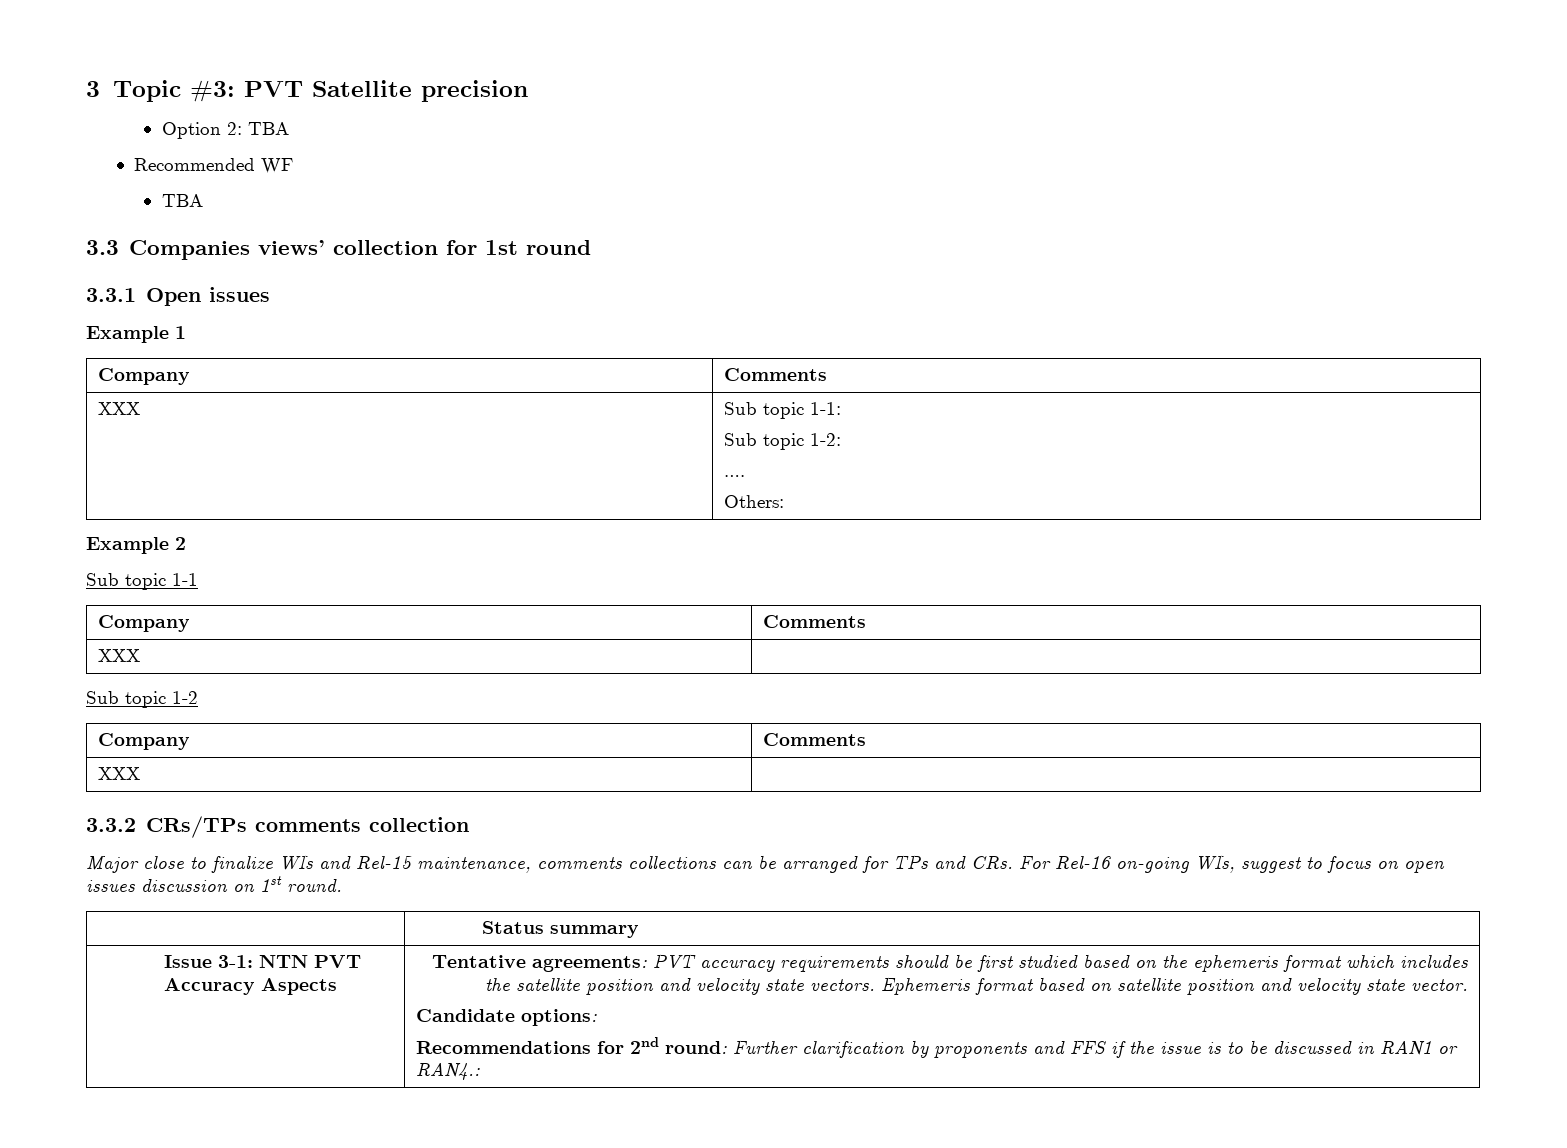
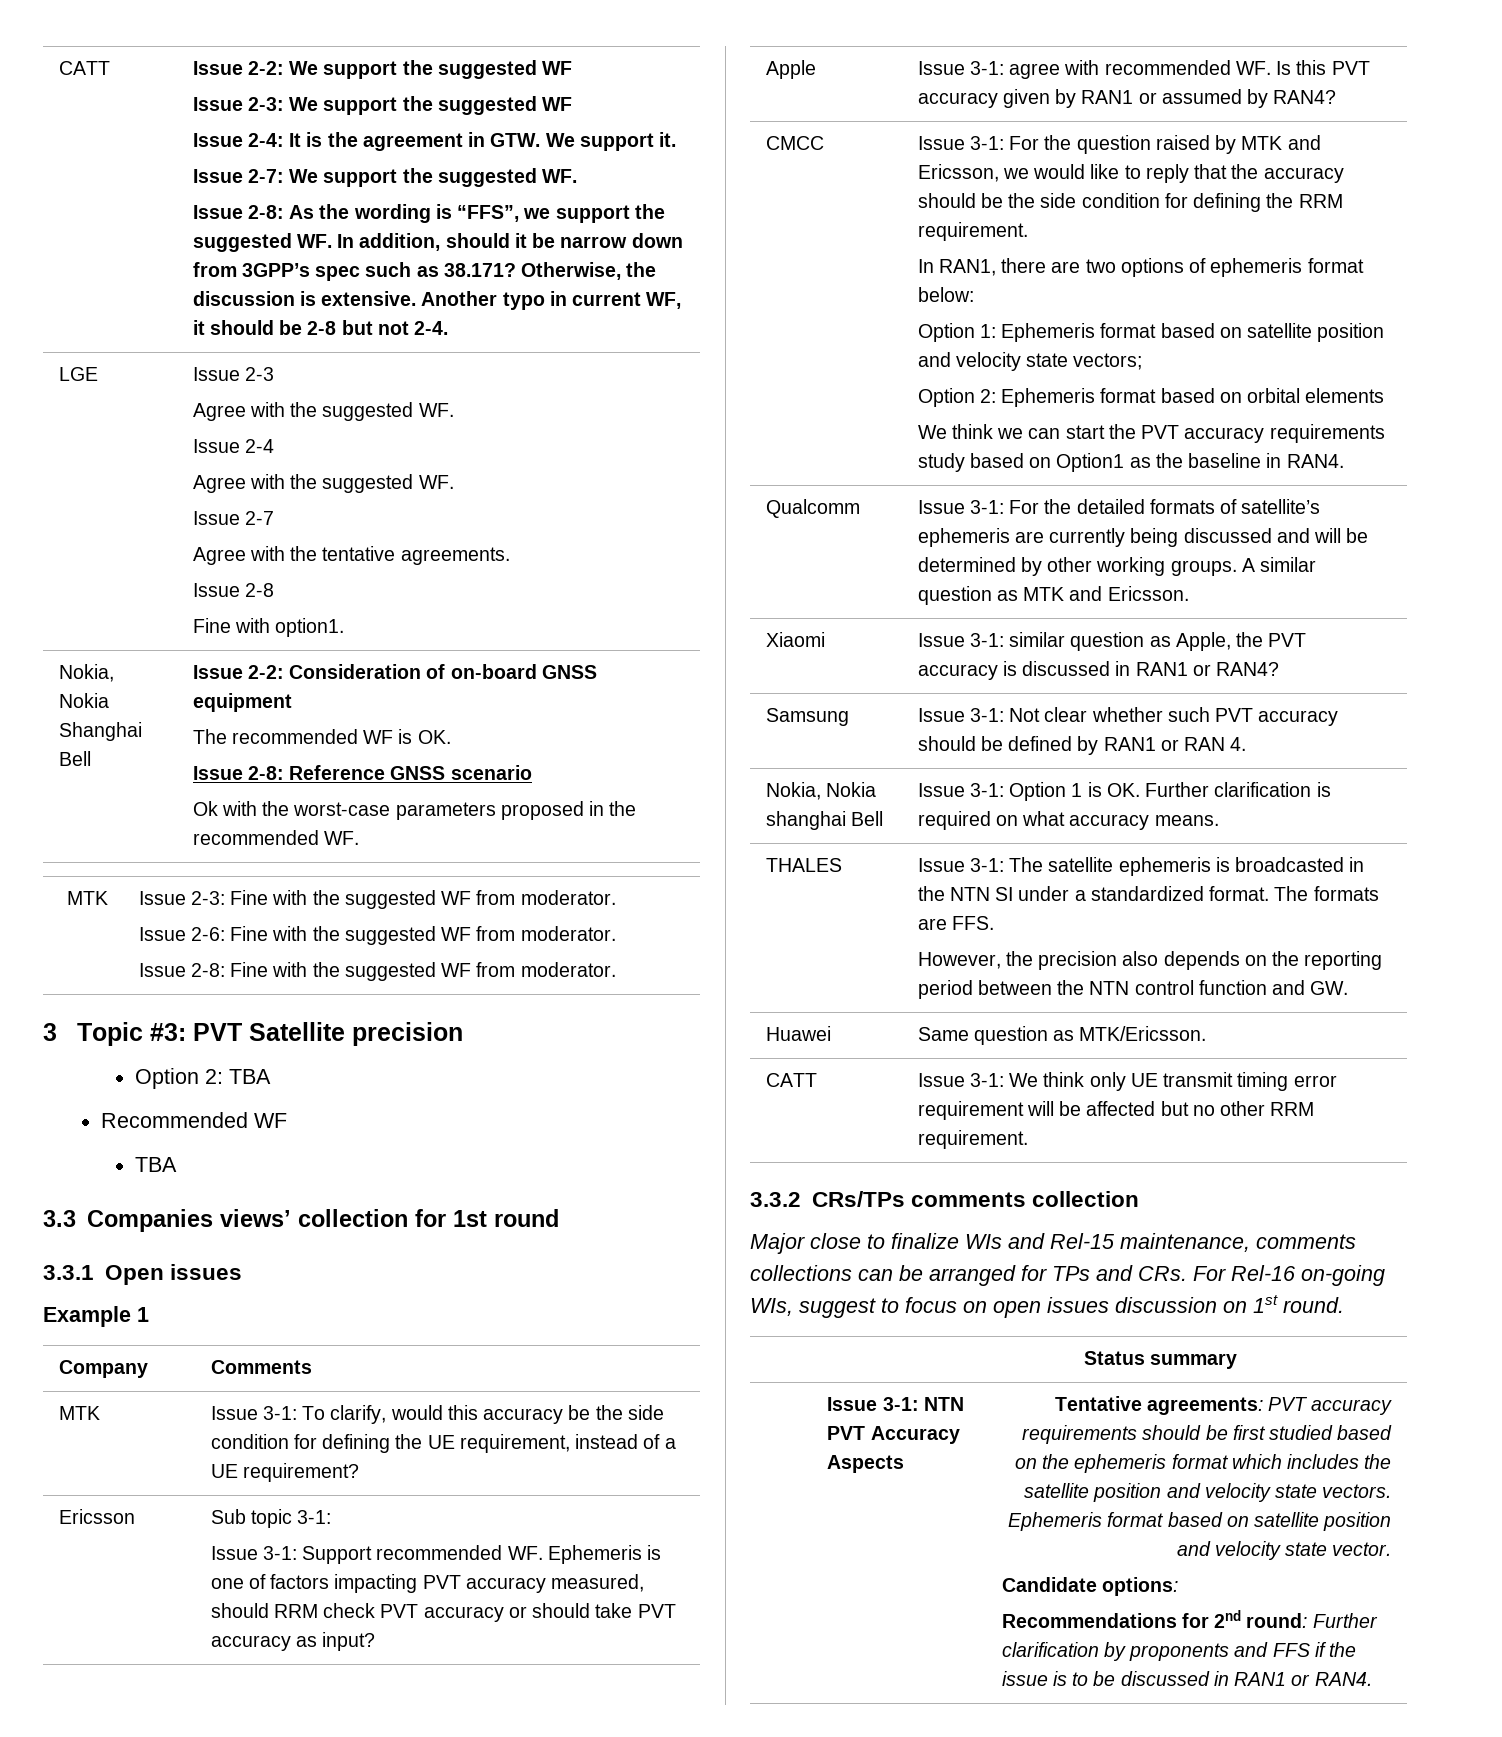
+ CATT | Issue 2-2: We support the suggested WF
+ Issue 2-3: We support the suggested WF
+ Issue 2-4: It is the agreement in GTW. We support it.
+ Issue 2-7: We support the suggested WF.
+ Issue 2-8: As the wording is “FFS”, we support the suggested WF. In addition, should it be narrow down from 3GPP’s spec such as 38.171? Otherwise, the discussion is extensive. Another typo in current WF, it should be 2-8 but not 2-4.
+ LGE | Issue 2-3
+ Agree with the suggested WF.
+ Issue 2-4
+ Agree with the suggested WF.
+ Issue 2-7
+ Agree with the tentative agreements.
+ Issue 2-8
+ Fine with option1.
+ Nokia, Nokia Shanghai Bell | Issue 2-2: Consideration of on-board GNSS equipment
+ The recommended WF is OK.
+ Issue 2-8: Reference GNSS scenario
+ Ok with the worst-case parameters proposed in the recommended WF.
+ MTK | Issue 2-3: Fine with the suggested WF from moderator.
+ Issue 2-6: Fine with the suggested WF from moderator.
+ Issue 2-8: Fine with the suggested WF from moderator.
- XXX | Sub topic 1-1:
- Sub topic 1-2:
- ….
- Others:
- Example 2
- Sub topic 1-1
- Company | Comments
- XXX |
- Sub topic 1-2
- Company | Comments
- XXX |
+ MTK | Issue 3-1: To clarify, would this accuracy be the side condition for defining the UE requirement, instead of a UE requirement?
+ Ericsson | Sub topic 3-1:
+ Issue 3-1: Support recommended WF. Ephemeris is one of factors impacting PVT accuracy measured, should RRM check PVT accuracy or should take PVT accuracy as input?
+ Apple | Issue 3-1: agree with recommended WF. Is this PVT accuracy given by RAN1 or assumed by RAN4?
+ CMCC | Issue 3-1: For the question raised by MTK and Ericsson, we would like to reply that the accuracy should be the side condition for defining the RRM requirement.
+ In RAN1, there are two options of ephemeris format below:
+ Option 1: Ephemeris format based on satellite position and velocity state vectors;
+ Option 2: Ephemeris format based on orbital elements
+ We think we can start the PVT accuracy requirements study based on Option1 as the baseline in RAN4.
+ Qualcomm | Issue 3-1: For the detailed formats of satellite’s ephemeris are currently being discussed and will be determined by other working groups. A similar question as MTK and Ericsson.
+ Xiaomi | Issue 3-1: similar question as Apple, the PVT accuracy is discussed in RAN1 or RAN4?
+ Samsung | Issue 3-1: Not clear whether such PVT accuracy should be defined by RAN1 or RAN 4.
+ Nokia, Nokia shanghai Bell | Issue 3-1: Option 1 is OK. Further clarification is required on what accuracy means.
+ THALES | Issue 3-1: The satellite ephemeris is broadcasted in the NTN SI under a standardized format. The formats are FFS.
+ However, the precision also depends on the reporting period between the NTN control function and GW.
+ Huawei | Same question as MTK/Ericsson.
+ CATT | Issue 3-1: We think only UE transmit timing error requirement will be affected but no other RRM requirement.
- Recommendations for 2nd round: Further clarification by proponents and FFS if the issue is to be discussed in RAN1 or RAN4.:
+ Recommendations for 2nd round: Further clarification by proponents and FFS if the issue is to be discussed in RAN1 or RAN4.

